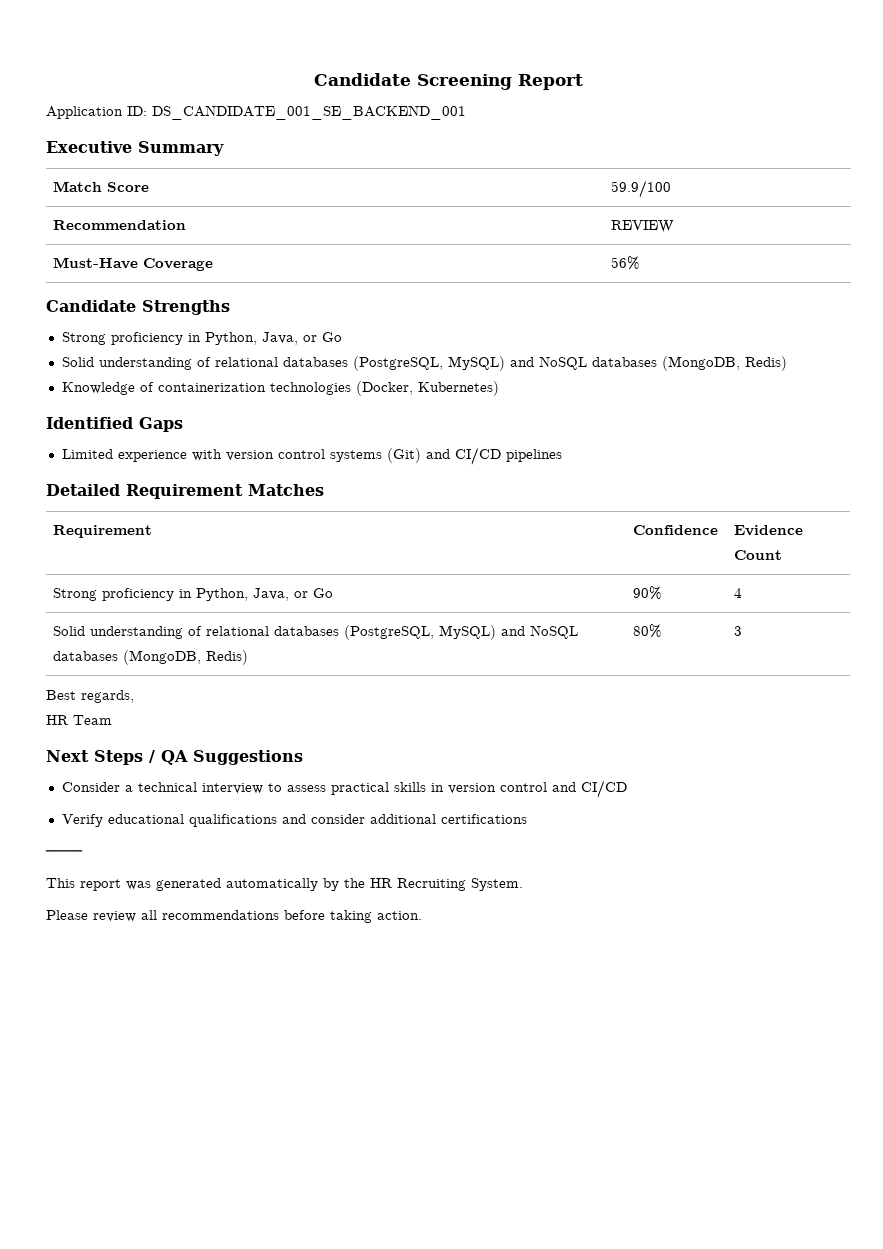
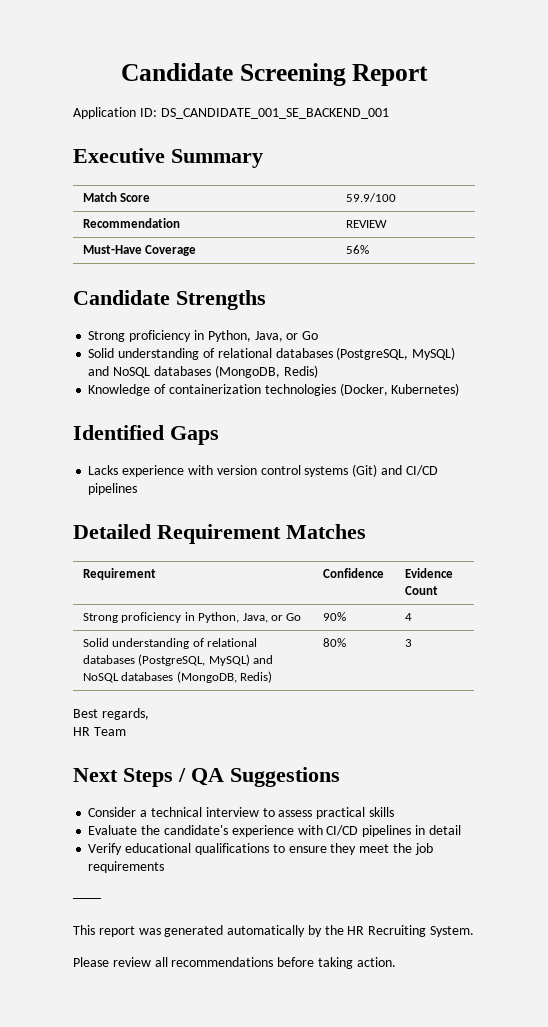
- Limited experience with version control systems (Git) and CI/CD pipelines
+ Lacks experience with version control systems (Git) and CI/CD pipelines
- Consider a technical interview to assess practical skills in version control and CI/CD
- Verify educational qualifications and consider additional certifications
+ Consider a technical interview to assess practical skills
+ Evaluate the candidate's experience with CI/CD pipelines in detail
+ Verify educational qualifications to ensure they meet the job requirements

